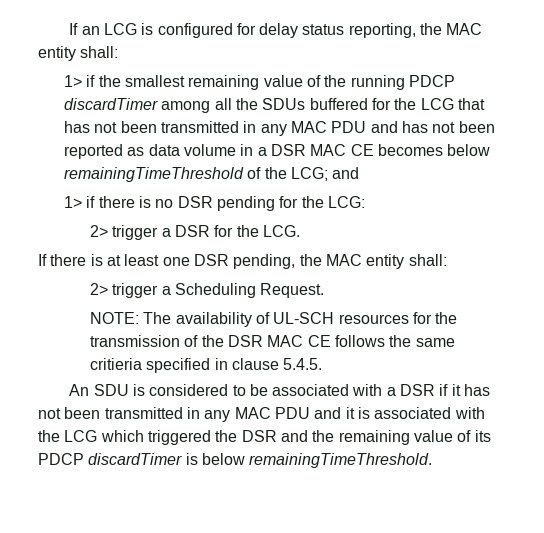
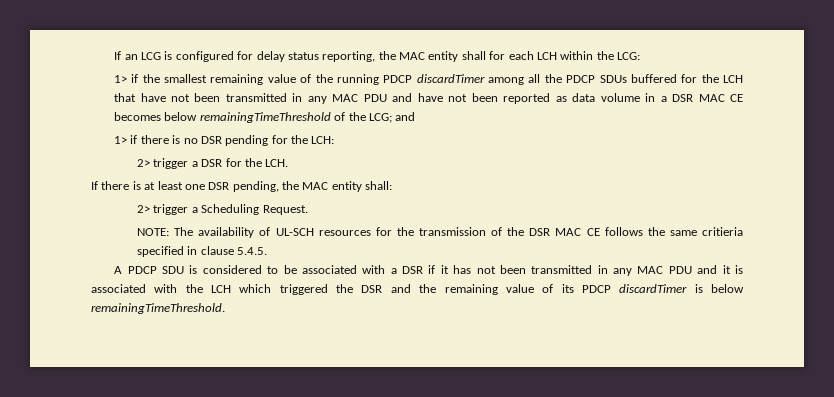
- If an LCG is configured for delay status reporting, the MAC entity shall:
+ If an LCG is configured for delay status reporting, the MAC entity shall for each LCH within the LCG:
- 1> if the smallest remaining value of the running PDCP discardTimer among all the SDUs buffered for the LCG that has not been transmitted in any MAC PDU and has not been reported as data volume in a DSR MAC CE becomes below remainingTimeThreshold of the LCG; and
+ 1> if the smallest remaining value of the running PDCP discardTimer among all the PDCP SDUs buffered for the LCH that have not been transmitted in any MAC PDU and have not been reported as data volume in a DSR MAC CE becomes below remainingTimeThreshold of the LCG; and
- 1> if there is no DSR pending for the LCG:
+ 1> if there is no DSR pending for the LCH:
- 2> trigger a DSR for the LCG.
+ 2> trigger a DSR for the LCH.
- An SDU is considered to be associated with a DSR if it has not been transmitted in any MAC PDU and it is associated with the LCG which triggered the DSR and the remaining value of its PDCP discardTimer is below remainingTimeThreshold.
+ A PDCP SDU is considered to be associated with a DSR if it has not been transmitted in any MAC PDU and it is associated with the LCH which triggered the DSR and the remaining value of its PDCP discardTimer is below remainingTimeThreshold.

